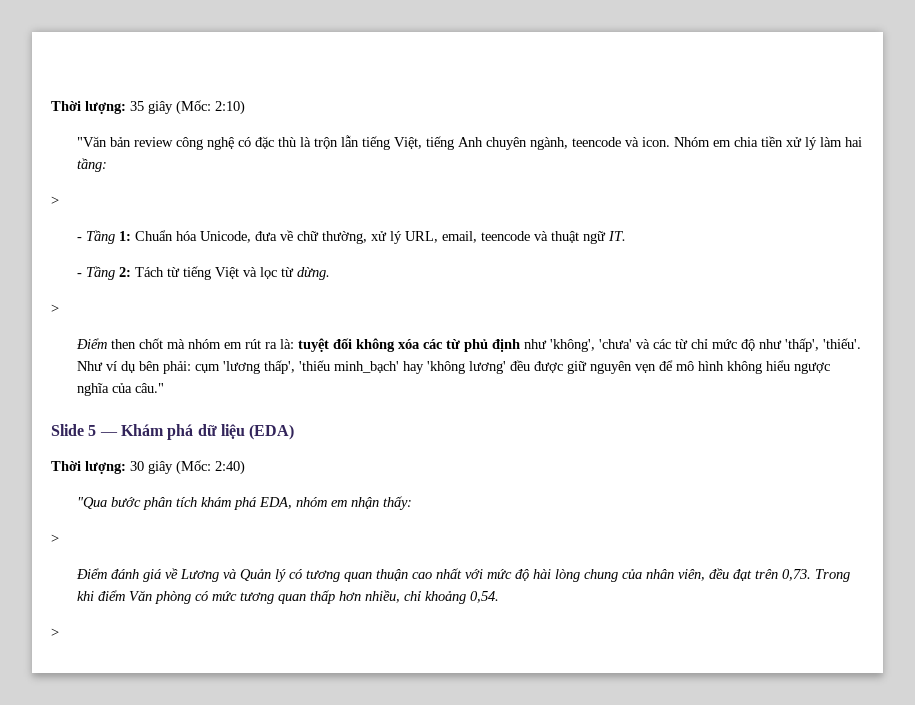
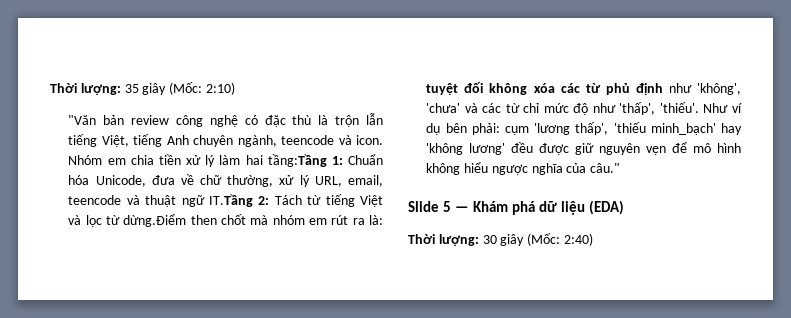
- Nhóm em chia tiền xử lý làm hai tầng:
- >
- - Tầng 1: Chuẩn hóa Unicode, đưa về chữ thường, xử lý URL, email, teencode và thuật ngữ IT.
- - Tầng 2: Tách từ tiếng Việt và lọc từ dừng.
- >
- Điểm then chốt mà nhóm em rút ra là: tuyệt đối không xóa các từ phủ định như 'không', 'chưa' và các từ chỉ mức độ như 'thấp', 'thiếu'.
+ Nhóm em chia tiền xử lý làm hai tầng:Tầng 1: Chuẩn hóa Unicode, đưa về chữ thường, xử lý URL, email, teencode và thuật ngữ IT.Tầng 2: Tách từ tiếng Việt và lọc từ dừng.Điểm then chốt mà nhóm em rút ra là: tuyệt đối không xóa các từ phủ định như 'không', 'chưa' và các từ chỉ mức độ như 'thấp', 'thiếu'.
- "Qua bước phân tích khám phá EDA, nhóm em nhận thấy:
- >
- Điểm đánh giá về Lương và Quản lý có tương quan thuận cao nhất với mức độ hài lòng chung của nhân viên, đều đạt trên 0,73. Trong khi điểm Văn phòng có mức tương quan thấp hơn nhiều, chỉ khoảng 0,54.
- >

